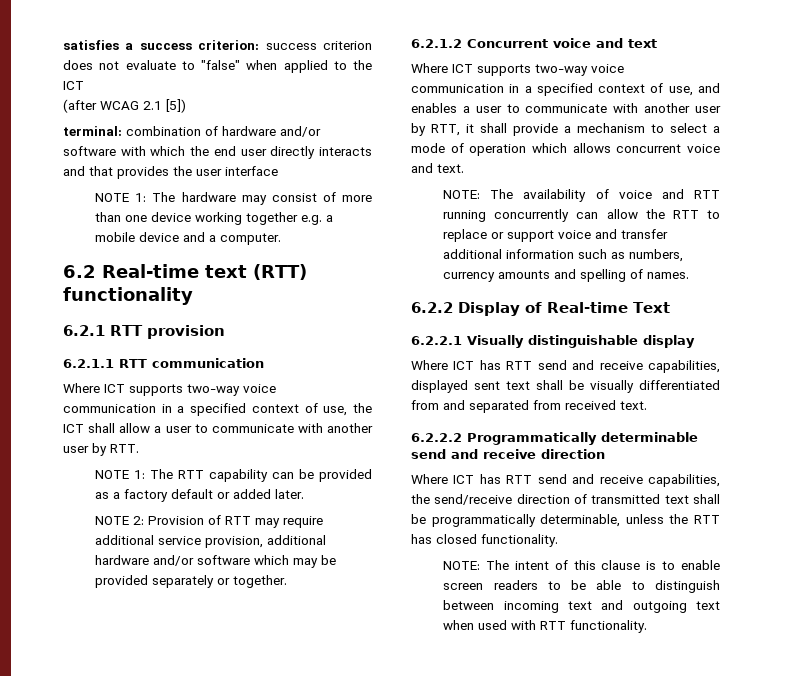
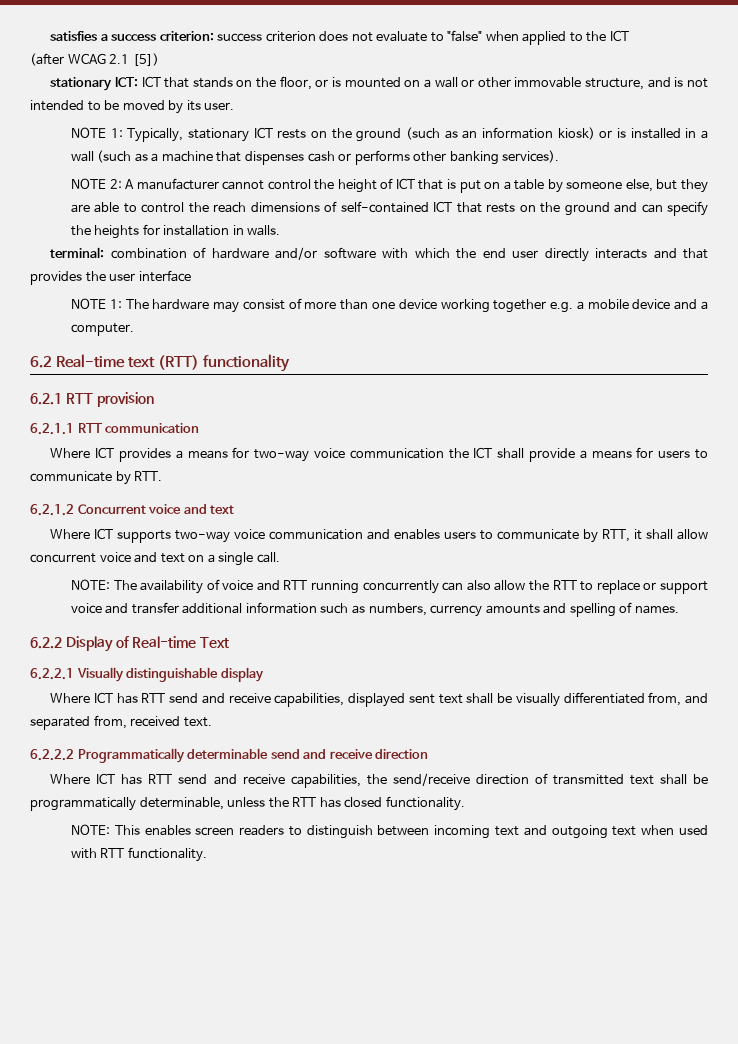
+ stationary ICT: ICT that stands on the floor, or is mounted on a wall or other immovable structure, and is not intended to be moved by its user.
+ NOTE 1: Typically, stationary ICT rests on the ground (such as an information kiosk) or is installed in a wall (such as a machine that dispenses cash or performs other banking services).
+ NOTE 2: A manufacturer cannot control the height of ICT that is put on a table by someone else, but they are able to control the reach dimensions of self-contained ICT that rests on the ground and can specify the heights for installation in walls.
- Where ICT supports two-way voice communication in a specified context of use, the ICT shall allow a user to communicate with another user by RTT.
- NOTE 1: The RTT capability can be provided as a factory default or added later.
- NOTE 2: Provision of RTT may require additional service provision, additional hardware and/or software which may be provided separately or together.
+ Where ICT provides a means for two-way voice communication the ICT shall provide a means for users to communicate by RTT.
- Where ICT supports two-way voice communication in a specified context of use, and enables a user to communicate with another user by RTT, it shall provide a mechanism to select a mode of operation which allows concurrent voice and text.
+ Where ICT supports two-way voice communication and enables users to communicate by RTT, it shall allow concurrent voice and text on a single call.
- NOTE: The availability of voice and RTT running concurrently can allow the RTT to replace or support voice and transfer additional information such as numbers, currency amounts and spelling of names.
+ NOTE: The availability of voice and RTT running concurrently can also allow the RTT to replace or support voice and transfer additional information such as numbers, currency amounts and spelling of names.
- Where ICT has RTT send and receive capabilities, displayed sent text shall be visually differentiated from and separated from received text.
+ Where ICT has RTT send and receive capabilities, displayed sent text shall be visually differentiated from, and separated from, received text.
- NOTE: The intent of this clause is to enable screen readers to be able to distinguish between incoming text and outgoing text when used with RTT functionality.
+ NOTE: This enables screen readers to distinguish between incoming text and outgoing text when used with RTT functionality.

